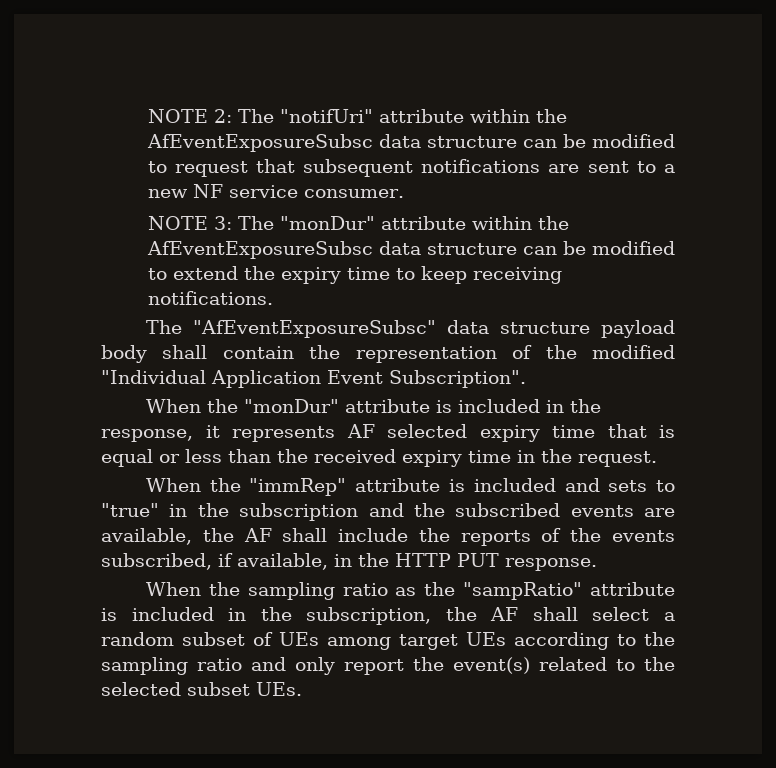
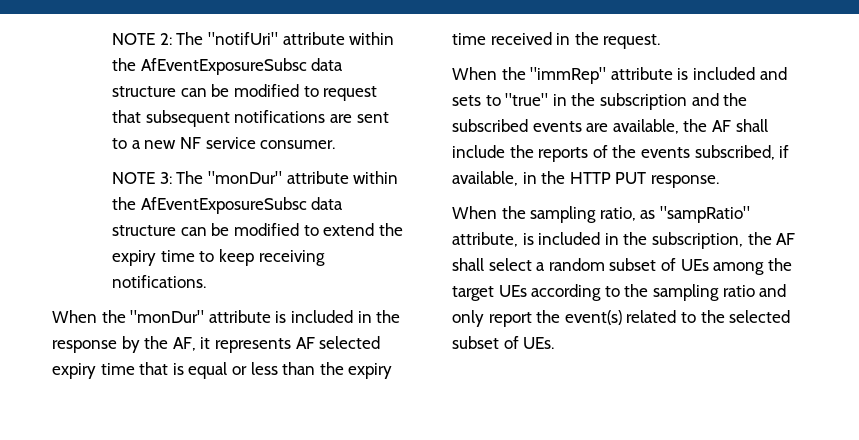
- The "AfEventExposureSubsc" data structure payload body shall contain the representation of the modified "Individual Application Event Subscription".
- When the "monDur" attribute is included in the response, it represents AF selected expiry time that is equal or less than the received expiry time in the request.
+ When the "monDur" attribute is included in the response by the AF, it represents AF selected expiry time that is equal or less than the expiry time received in the request.
- When the sampling ratio as the "sampRatio" attribute is included in the subscription, the AF shall select a random subset of UEs among target UEs according to the sampling ratio and only report the event(s) related to the selected subset UEs.
+ When the sampling ratio, as "sampRatio" attribute, is included in the subscription, the AF shall select a random subset of UEs among the target UEs according to the sampling ratio and only report the event(s) related to the selected subset of UEs.

